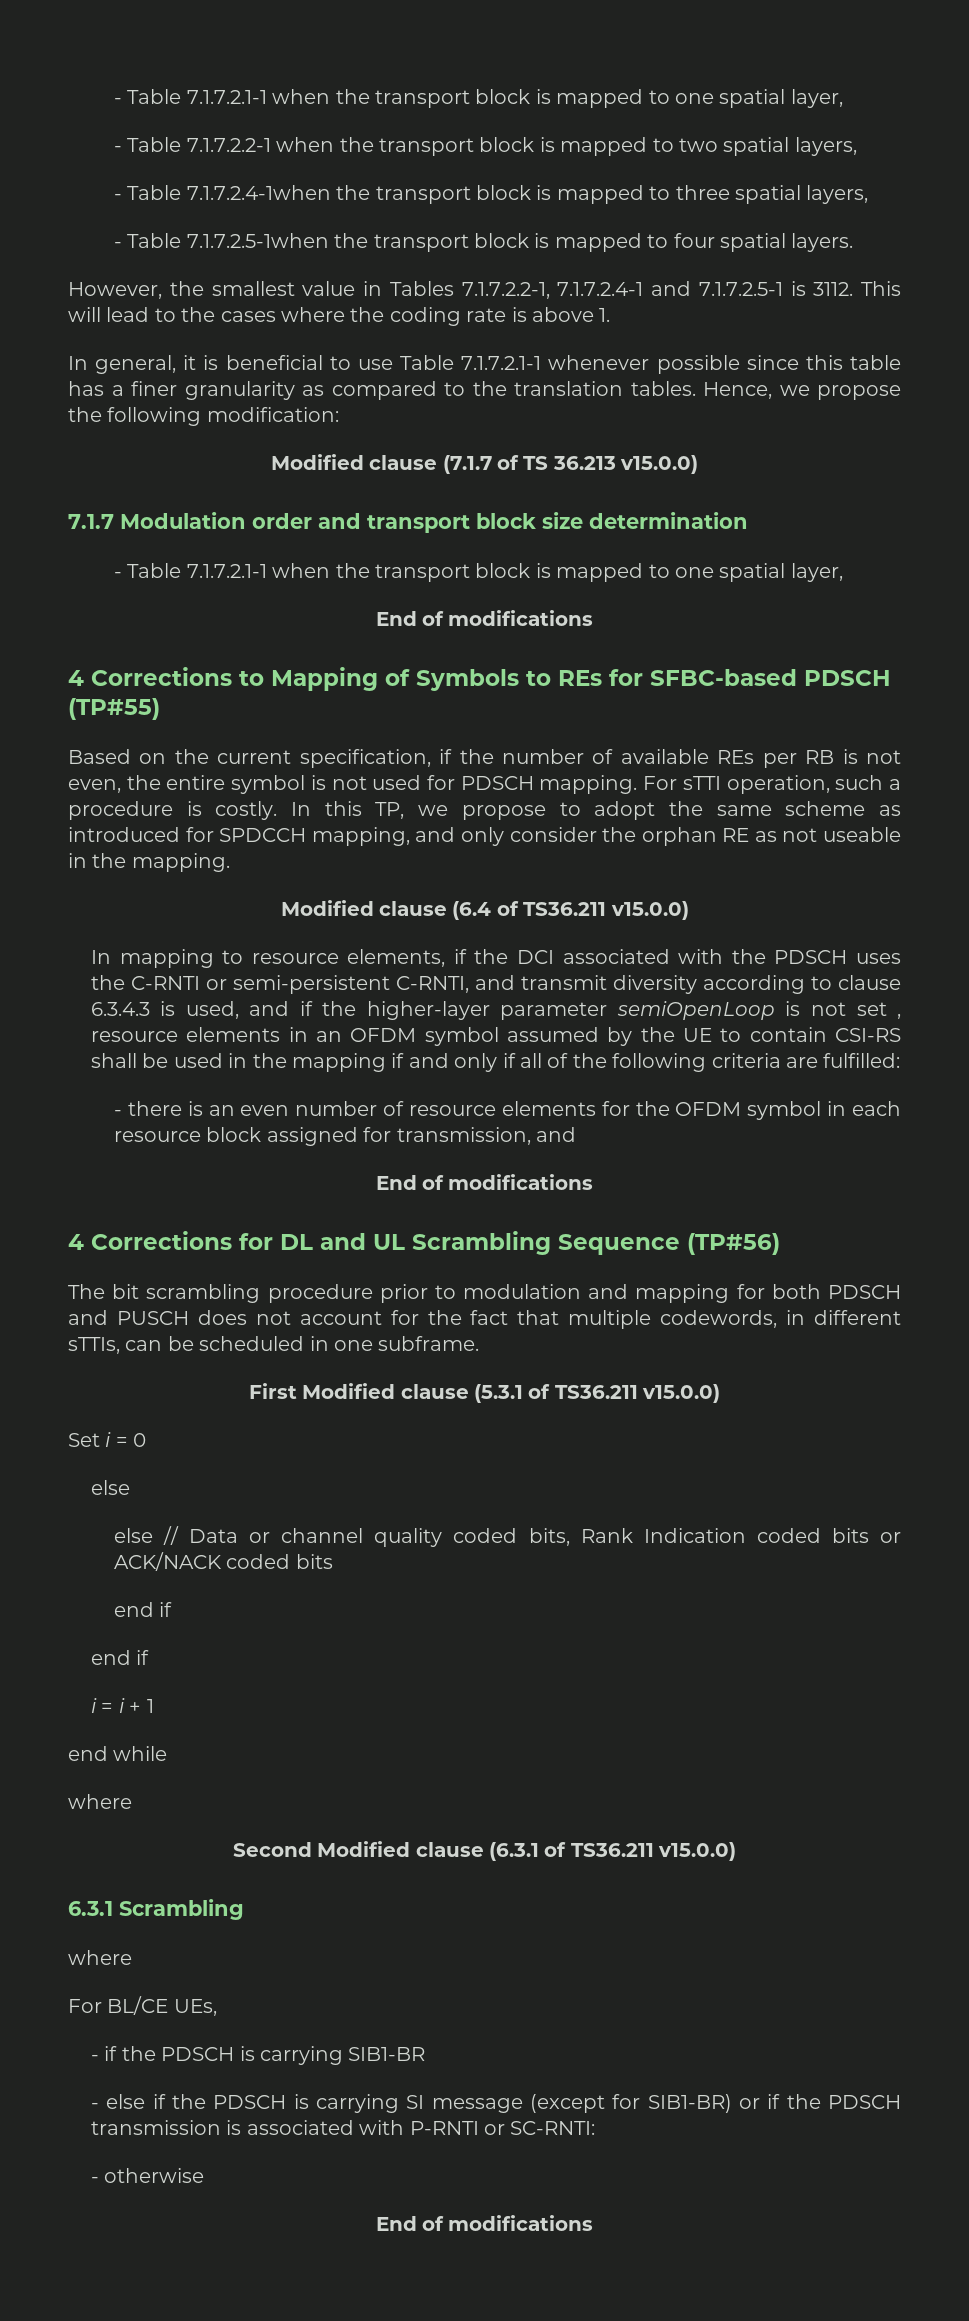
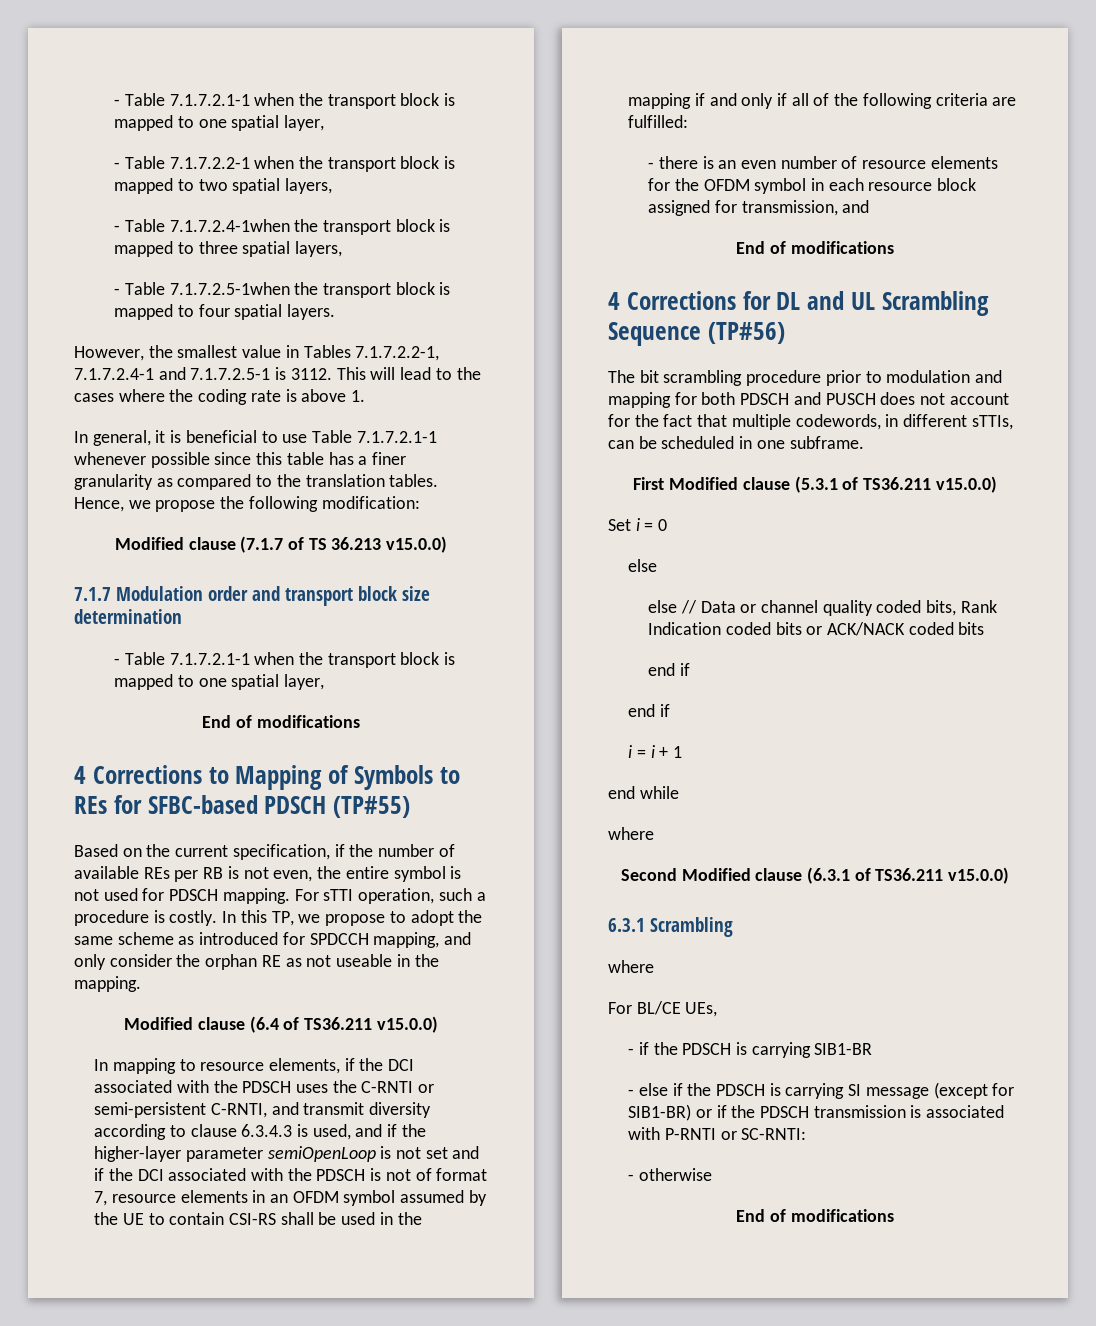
- In mapping to resource elements, if the DCI associated with the PDSCH uses the C-RNTI or semi-persistent C-RNTI, and transmit diversity according to clause 6.3.4.3 is used, and if the higher-layer parameter semiOpenLoop is not set , resource elements in an OFDM symbol assumed by the UE to contain CSI-RS shall be used in the mapping if and only if all of the following criteria are fulfilled:
+ In mapping to resource elements, if the DCI associated with the PDSCH uses the C-RNTI or semi-persistent C-RNTI, and transmit diversity according to clause 6.3.4.3 is used, and if the higher-layer parameter semiOpenLoop is not set and if the DCI associated with the PDSCH is not of format 7, resource elements in an OFDM symbol assumed by the UE to contain CSI-RS shall be used in the mapping if and only if all of the following criteria are fulfilled:

